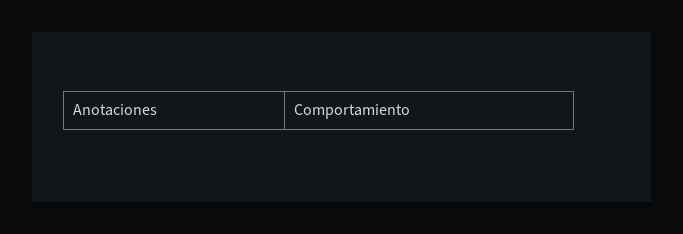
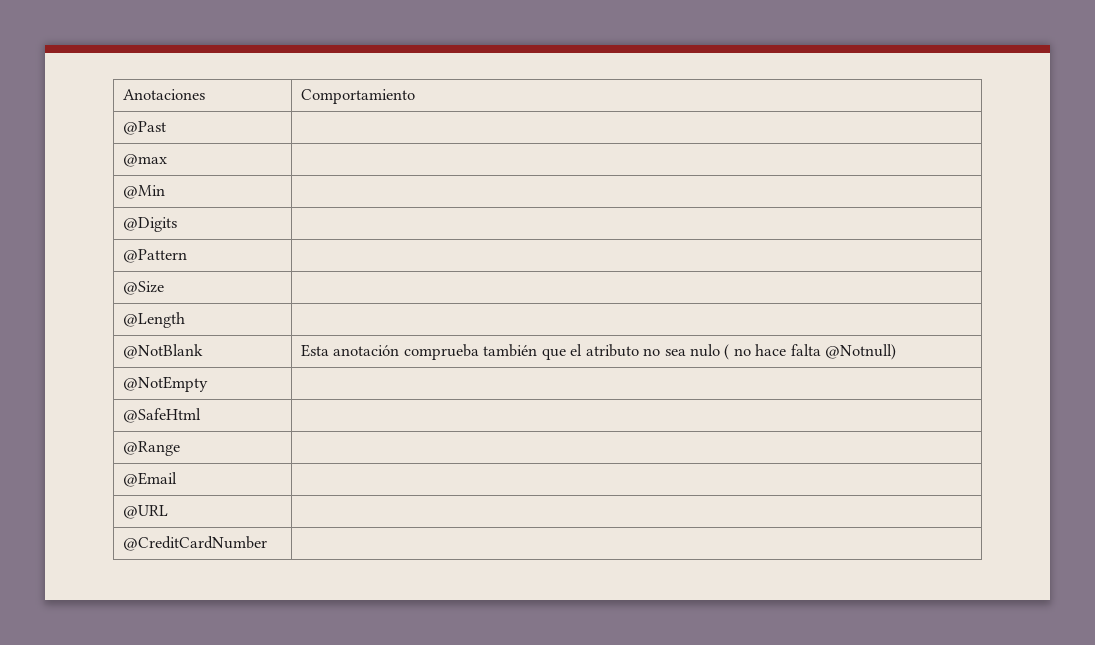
+ @Past |
+ @max |
+ @Min |
+ @Digits |
+ @Pattern |
+ @Size |
+ @Length |
+ @NotBlank | Esta anotación comprueba también que el atributo no sea nulo ( no hace falta @Notnull)
+ @NotEmpty |
+ @SafeHtml |
+ @Range |
+ @Email |
+ @URL |
+ @CreditCardNumber |

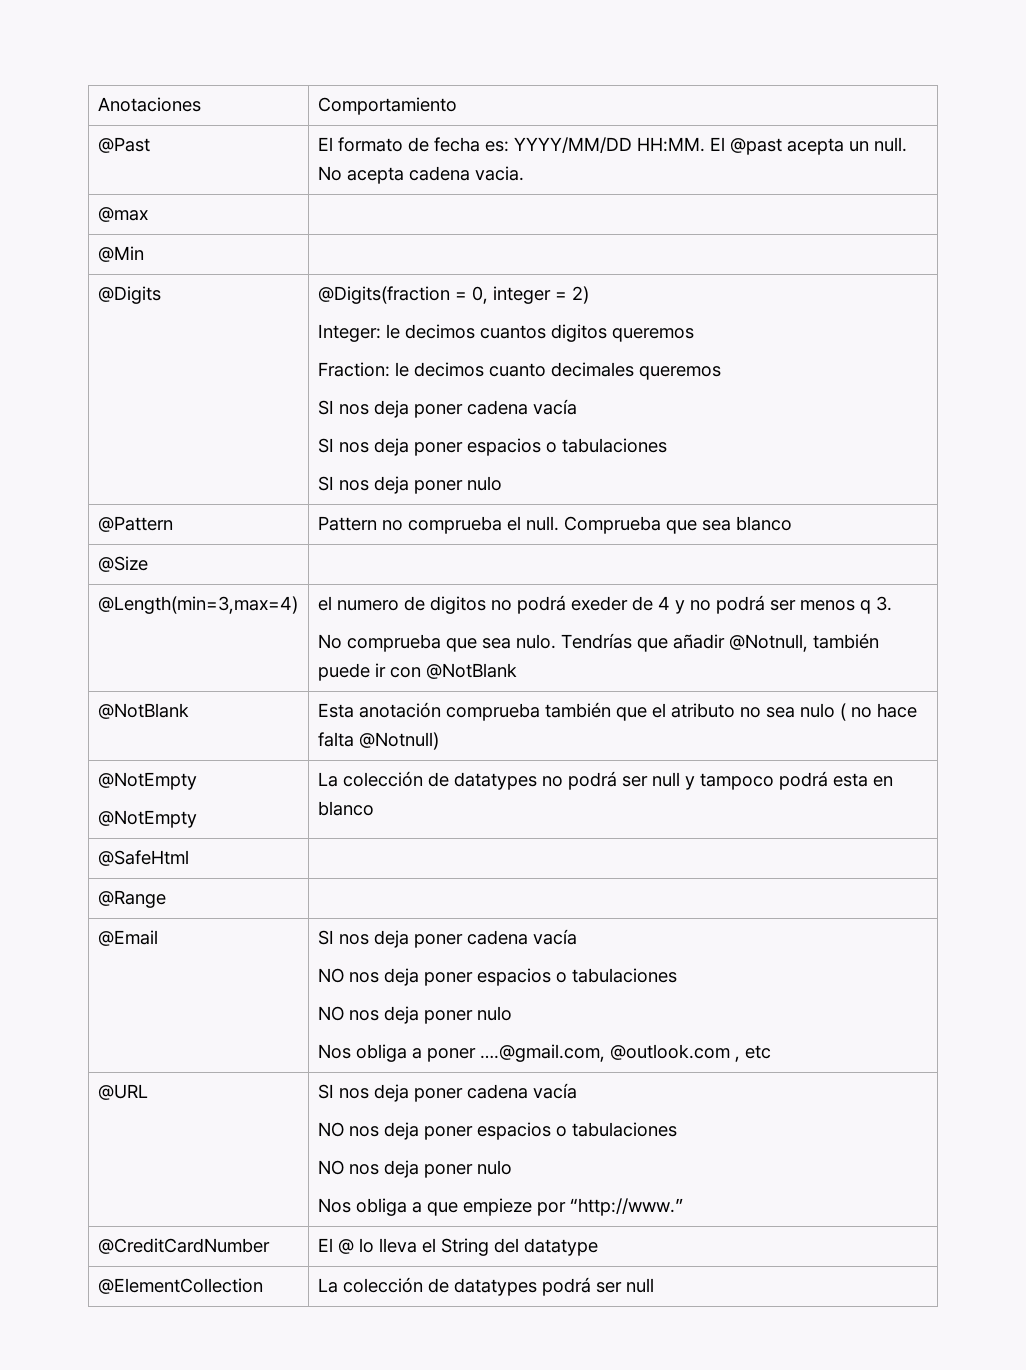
- @Past |
+ @Past | El formato de fecha es: YYYY/MM/DD HH:MM. El @past acepta un null. No acepta cadena vacia.
  @max |
  @Min |
- @Digits |
- @Pattern |
+ @Digits | @Digits(fraction = 0, integer = 2)
+ Integer: le decimos cuantos digitos queremos
+ Fraction: le decimos cuanto decimales queremos
+ SI nos deja poner cadena vacía
+ SI nos deja poner espacios o tabulaciones
+ SI nos deja poner nulo
+ @Pattern | Pattern no comprueba el null. Comprueba que sea blanco
  @Size |
- @Length |
+ @Length(min=3,max=4) | el numero de digitos no podrá exeder de 4 y no podrá ser menos q 3.
+ No comprueba que sea nulo. Tendrías que añadir @Notnull, también puede ir con @NotBlank
  @NotBlank | Esta anotación comprueba también que el atributo no sea nulo ( no hace falta @Notnull)
- @NotEmpty |
+ @NotEmpty
+ @NotEmpty | La colección de datatypes no podrá ser null y tampoco podrá esta en blanco
  @SafeHtml |
  @Range |
- @Email |
- @URL |
- @CreditCardNumber |
+ @Email | SI nos deja poner cadena vacía
+ NO nos deja poner espacios o tabulaciones
+ NO nos deja poner nulo
+ Nos obliga a poner ….@gmail.com, @outlook.com , etc
+ @URL | SI nos deja poner cadena vacía
+ NO nos deja poner espacios o tabulaciones
+ NO nos deja poner nulo
+ Nos obliga a que empieze por “http://www.”
+ @CreditCardNumber | El @ lo lleva el String del datatype
+ @ElementCollection | La colección de datatypes podrá ser null

